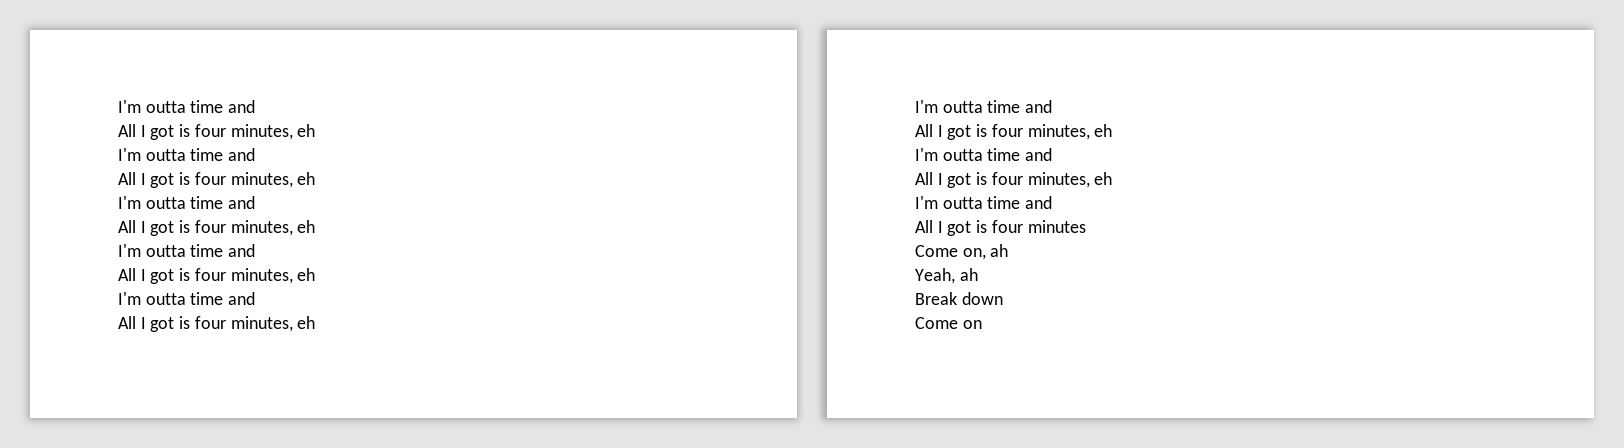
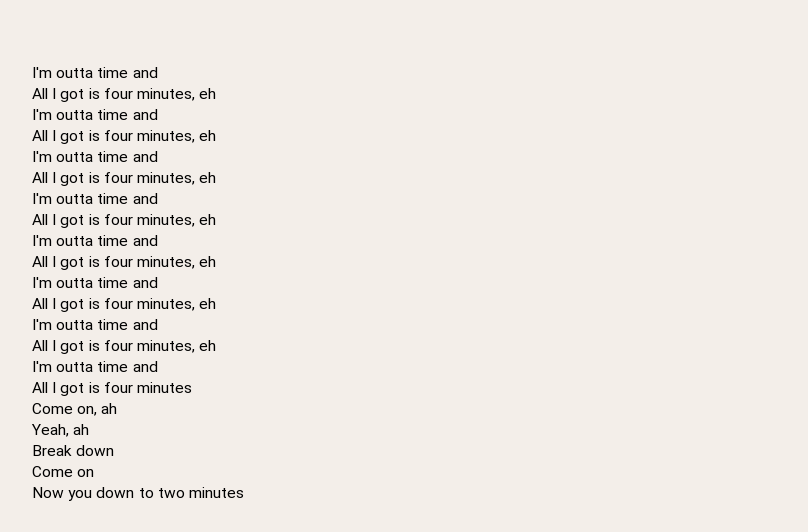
+ Now you down to two minutes

